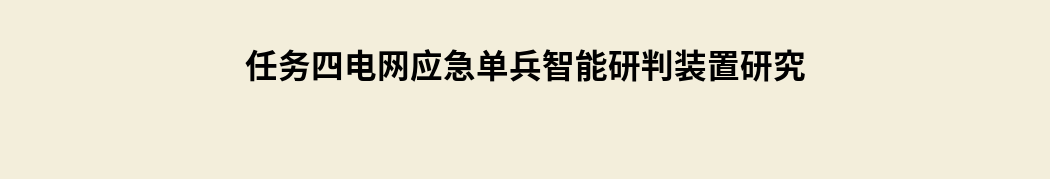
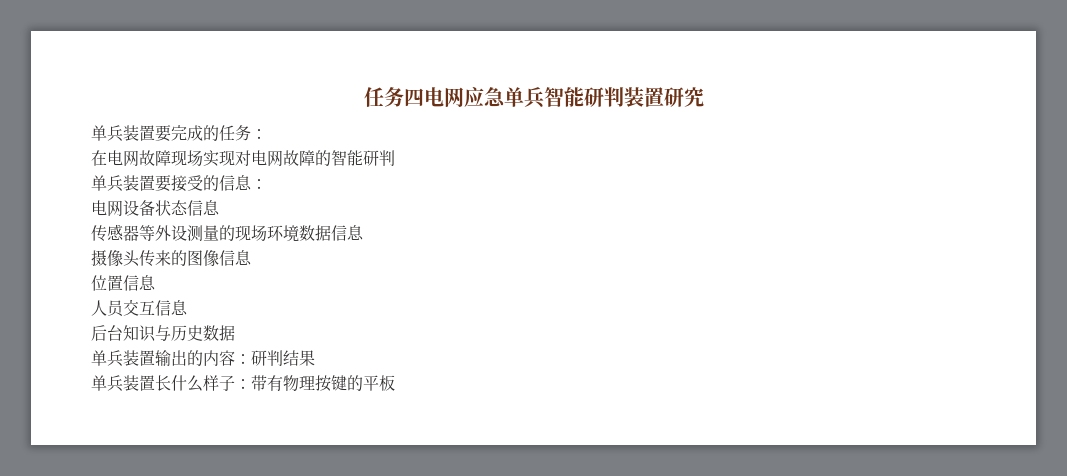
+ 单兵装置要完成的任务：
+ 在电网故障现场实现对电网故障的智能研判
+ 单兵装置要接受的信息：
+ 电网设备状态信息
+ 传感器等外设测量的现场环境数据信息
+ 摄像头传来的图像信息
+ 位置信息
+ 人员交互信息
+ 后台知识与历史数据
+ 单兵装置输出的内容：研判结果
+ 单兵装置长什么样子：带有物理按键的平板

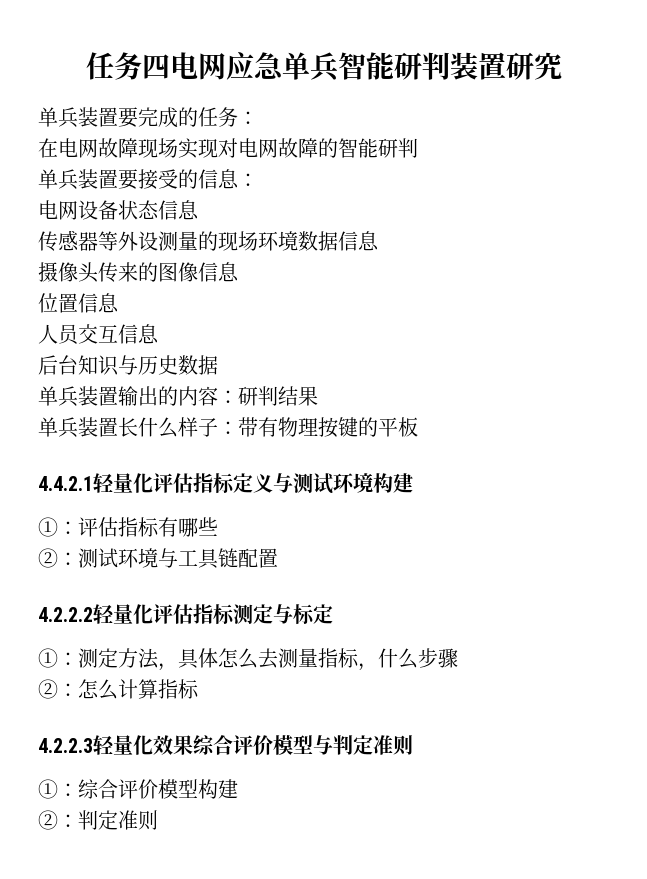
+ 4.4.2.1轻量化评估指标定义与测试环境构建
+ ①：评估指标有哪些
+ ②：测试环境与工具链配置
+ 4.2.2.2轻量化评估指标测定与标定
+ ①：测定方法，具体怎么去测量指标，什么步骤
+ ②：怎么计算指标
+ 4.2.2.3轻量化效果综合评价模型与判定准则
+ ①：综合评价模型构建
+ ②：判定准则

